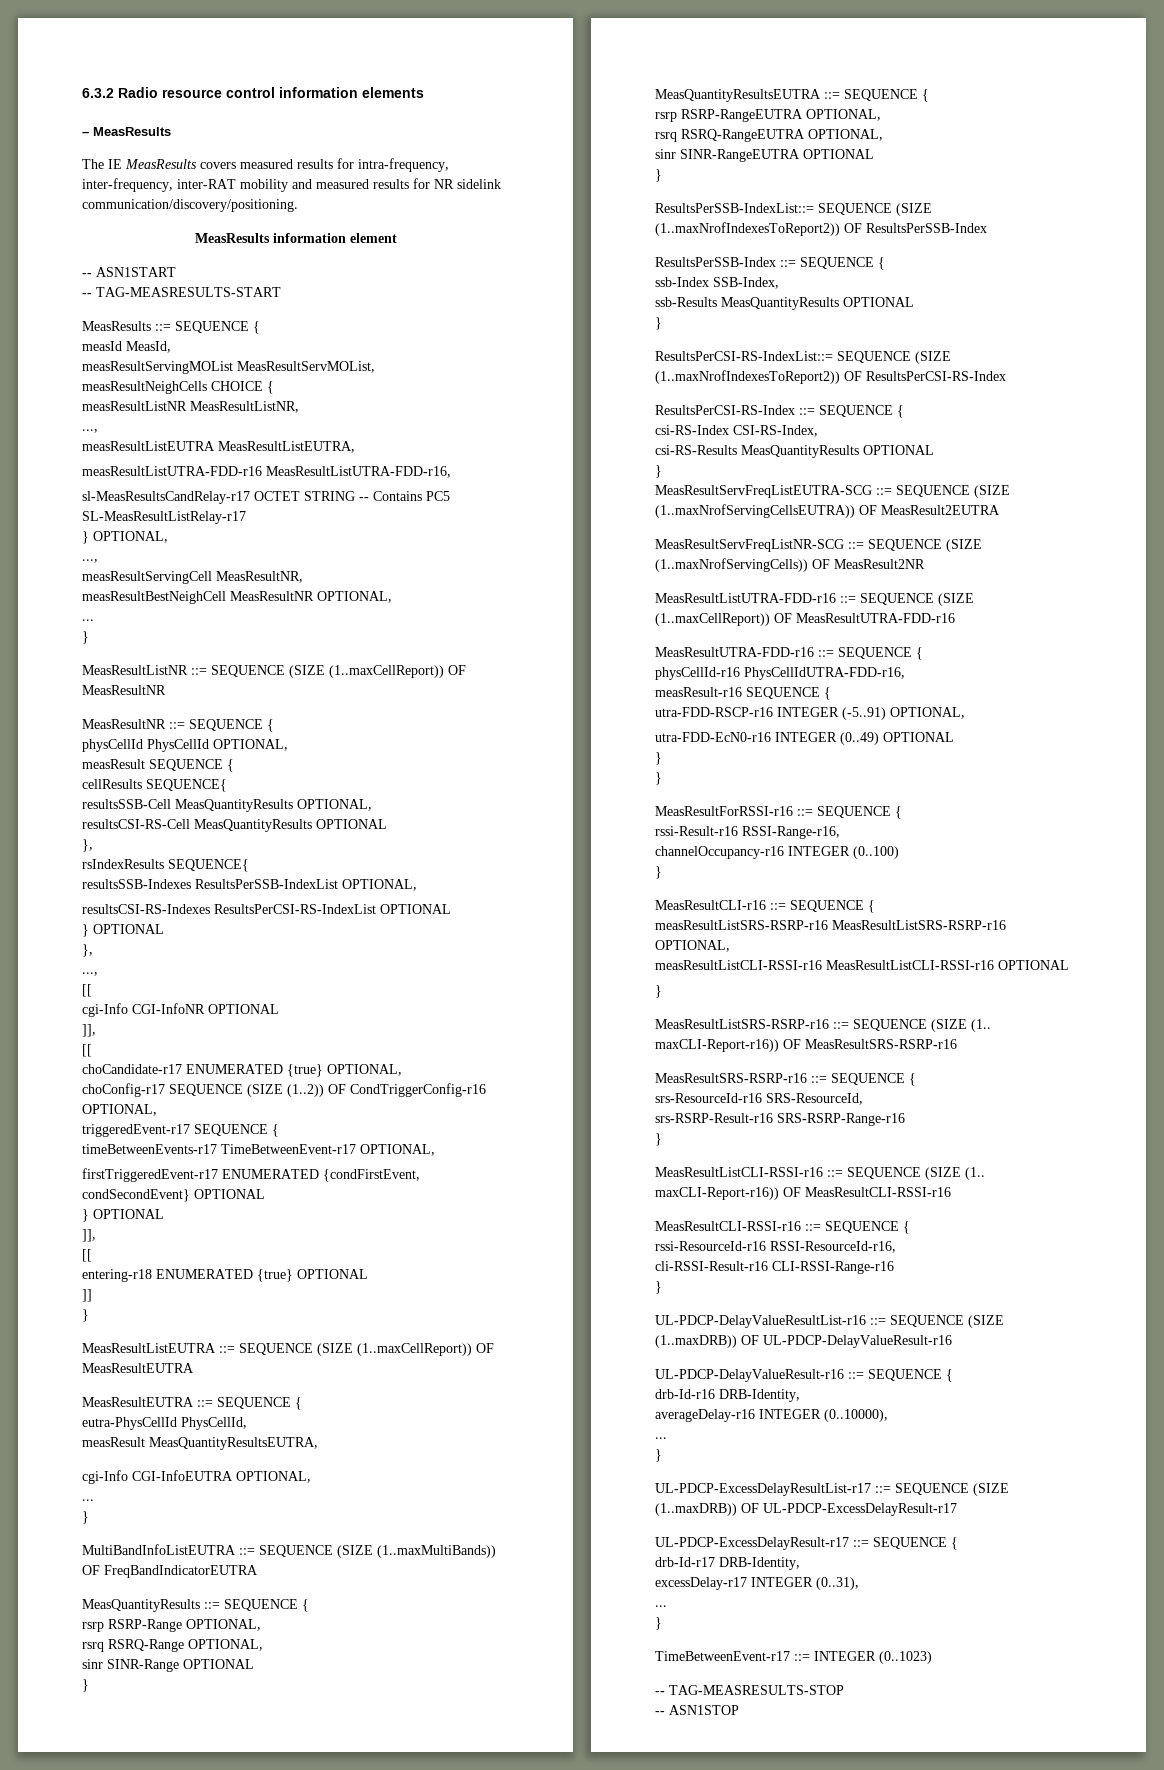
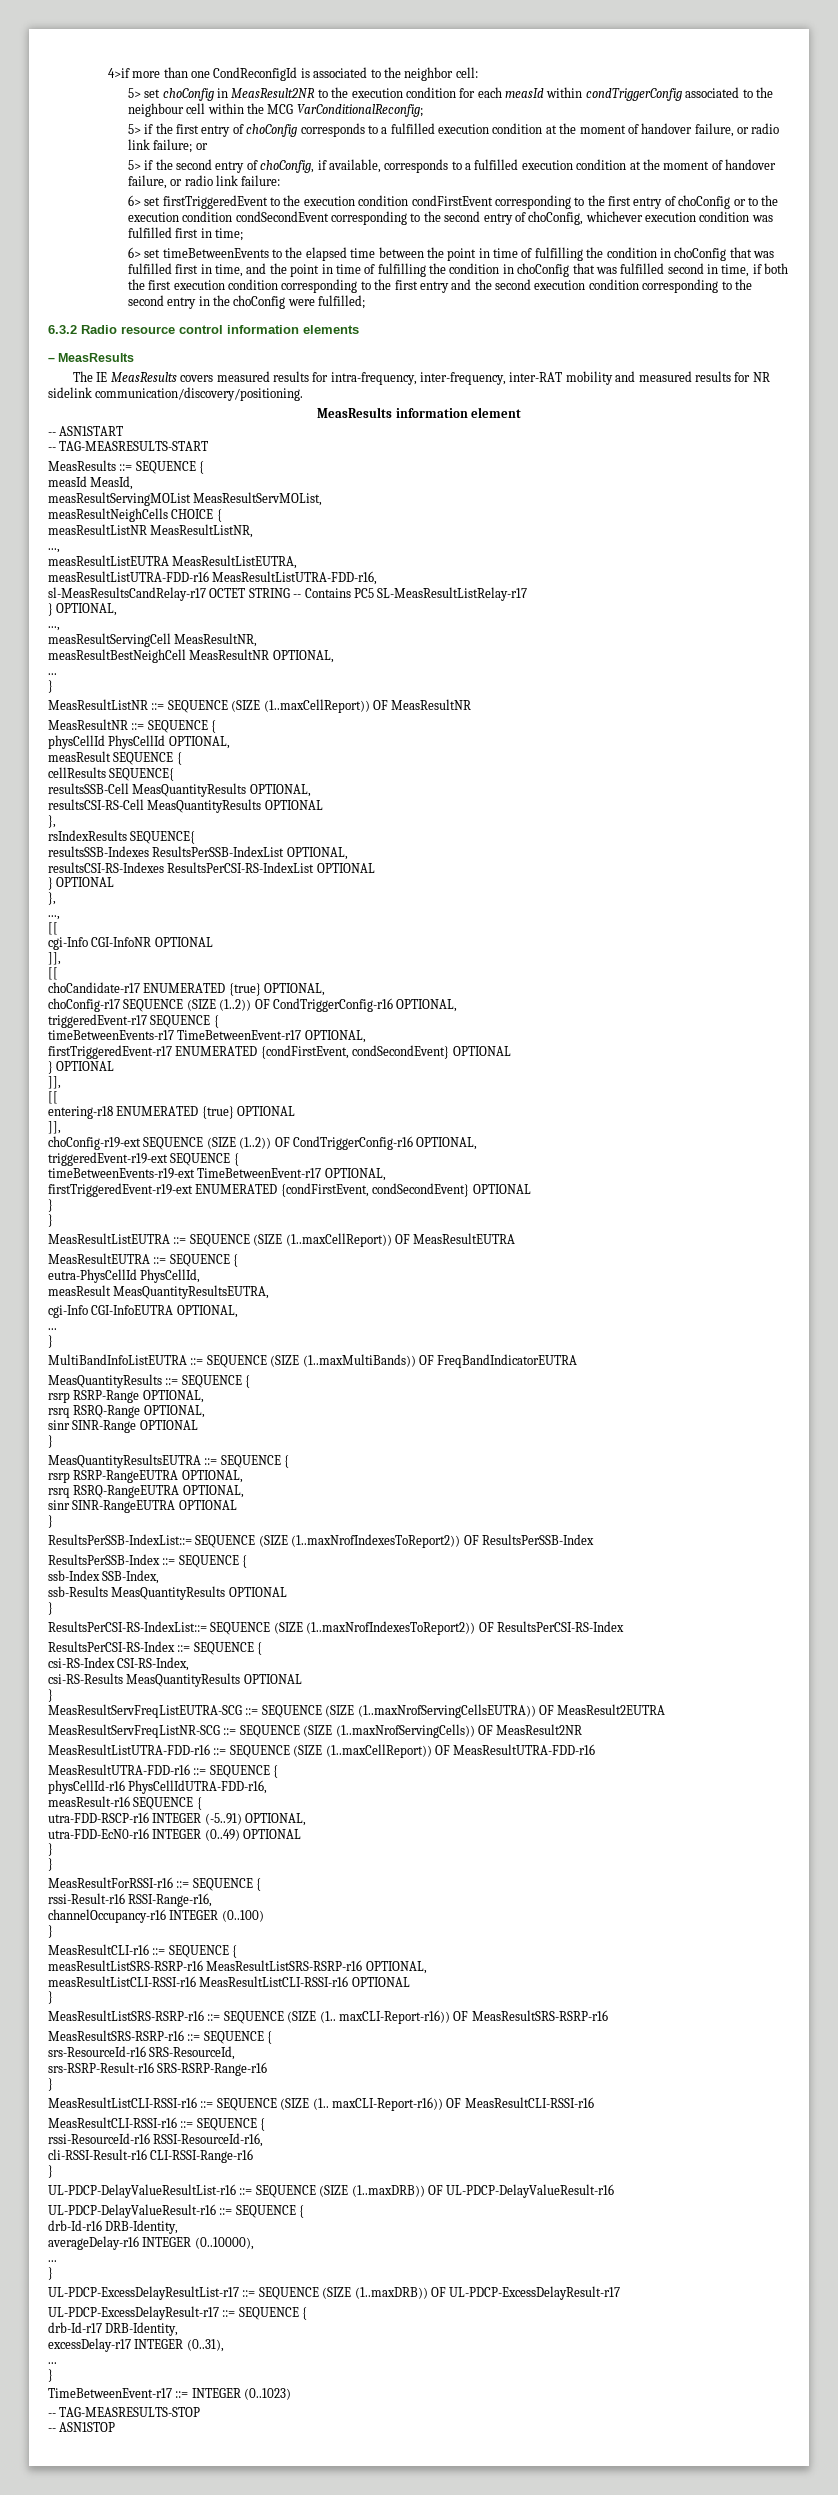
+ 4>if more than one CondReconfigId is associated to the neighbor cell:
+ 5> set choConfig in MeasResult2NR to the execution condition for each measId within condTriggerConfig associated to the neighbour cell within the MCG VarConditionalReconfig;
+ 5> if the first entry of choConfig corresponds to a fulfilled execution condition at the moment of handover failure, or radio link failure; or
+ 5> if the second entry of choConfig, if available, corresponds to a fulfilled execution condition at the moment of handover failure, or radio link failure:
+ 6> set firstTriggeredEvent to the execution condition condFirstEvent corresponding to the first entry of choConfig or to the execution condition condSecondEvent corresponding to the second entry of choConfig, whichever execution condition was fulfilled first in time;
+ 6> set timeBetweenEvents to the elapsed time between the point in time of fulfilling the condition in choConfig that was fulfilled first in time, and the point in time of fulfilling the condition in choConfig that was fulfilled second in time, if both the first execution condition corresponding to the first entry and the second execution condition corresponding to the second entry in the choConfig were fulfilled;
  entering-r18 ENUMERATED {true} OPTIONAL
- ]]
+ ]],
+ choConfig-r19-ext SEQUENCE (SIZE (1..2)) OF CondTriggerConfig-r16 OPTIONAL,
+ triggeredEvent-r19-ext SEQUENCE {
+ timeBetweenEvents-r19-ext TimeBetweenEvent-r17 OPTIONAL,
+ firstTriggeredEvent-r19-ext ENUMERATED {condFirstEvent, condSecondEvent} OPTIONAL
+ }

